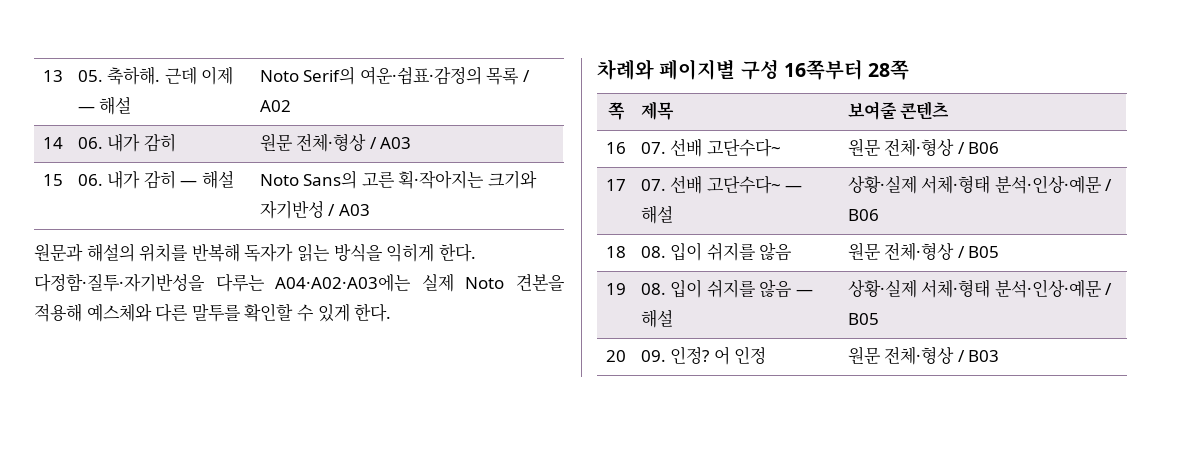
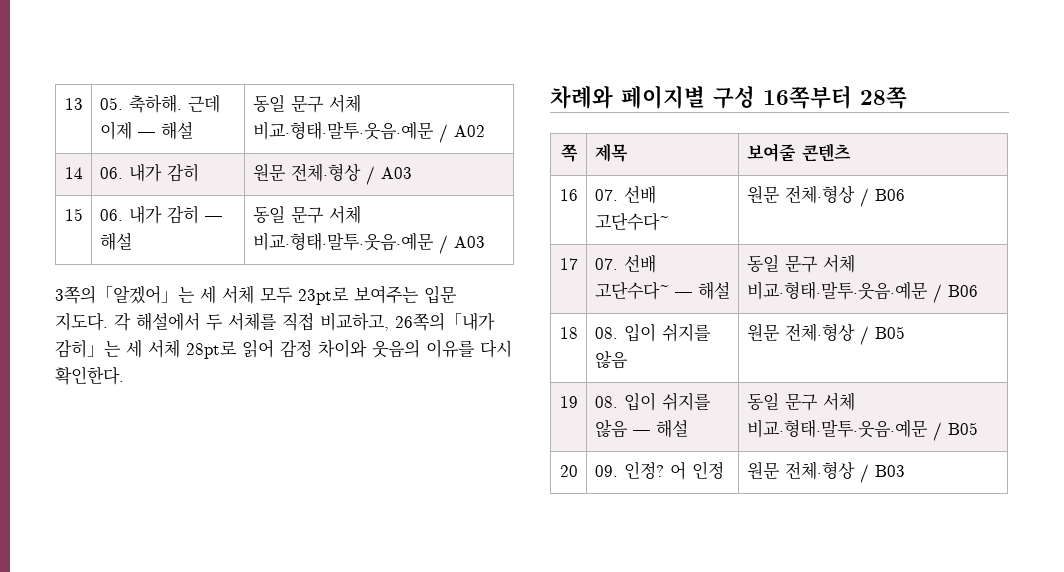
- 13 | 05. 축하해. 근데 이제 — 해설 | Noto Serif의 여운·쉼표·감정의 목록 / A02
+ 13 | 05. 축하해. 근데 이제 — 해설 | 동일 문구 서체 비교·형태·말투·웃음·예문 / A02
- 15 | 06. 내가 감히 — 해설 | Noto Sans의 고른 획·작아지는 크기와 자기반성 / A03
- 원문과 해설의 위치를 반복해 독자가 읽는 방식을 익히게 한다. 다정함·질투·자기반성을 다루는 A04·A02·A03에는 실제 Noto 견본을 적용해 예스체와 다른 말투를 확인할 수 있게 한다.
+ 15 | 06. 내가 감히 — 해설 | 동일 문구 서체 비교·형태·말투·웃음·예문 / A03
+ 3쪽의「알겠어」는 세 서체 모두 23pt로 보여주는 입문 지도다. 각 해설에서 두 서체를 직접 비교하고, 26쪽의「내가 감히」는 세 서체 28pt로 읽어 감정 차이와 웃음의 이유를 다시 확인한다.
- 17 | 07. 선배 고단수다~ — 해설 | 상황·실제 서체·형태 분석·인상·예문 / B06
+ 17 | 07. 선배 고단수다~ — 해설 | 동일 문구 서체 비교·형태·말투·웃음·예문 / B06
- 19 | 08. 입이 쉬지를 않음 — 해설 | 상황·실제 서체·형태 분석·인상·예문 / B05
+ 19 | 08. 입이 쉬지를 않음 — 해설 | 동일 문구 서체 비교·형태·말투·웃음·예문 / B05

